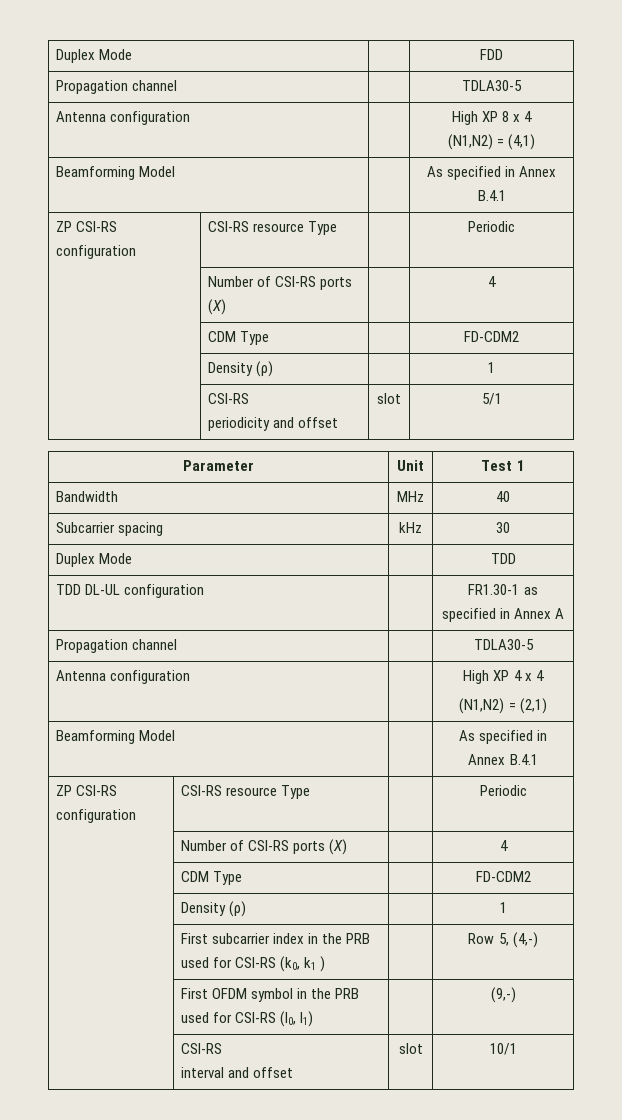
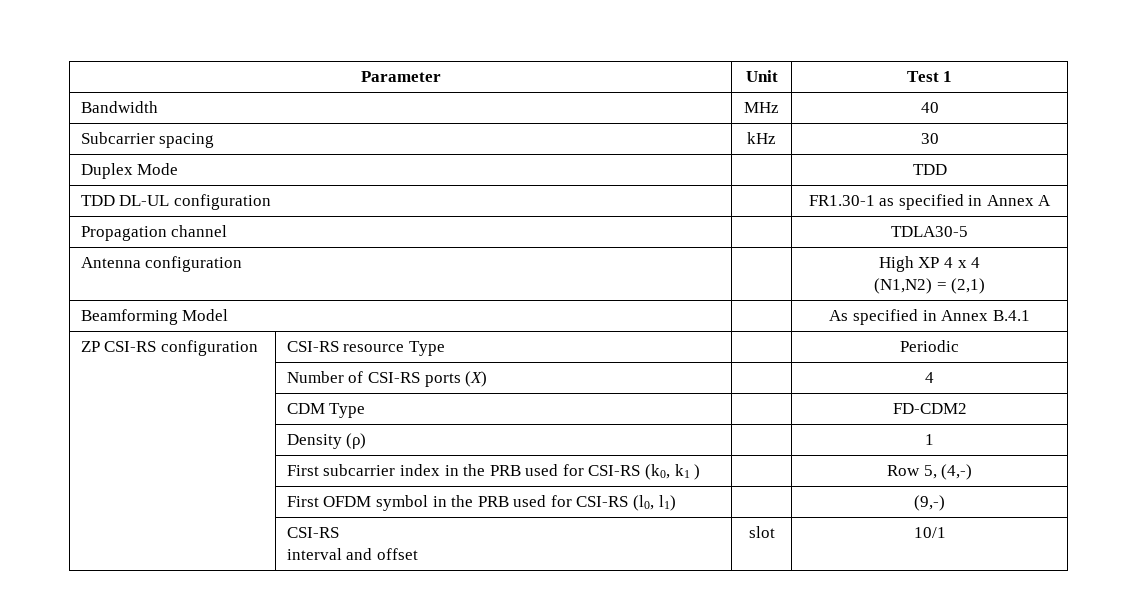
- Duplex Mode | | FDD
- Propagation channel | | TDLA30-5
- Antenna configuration | | High XP 8 x 4
- (N1,N2) = (4,1)
- Beamforming Model | | As specified in Annex B.4.1
- ZP CSI-RS configuration | CSI-RS resource Type | | Periodic
- | Number of CSI-RS ports (X) | | 4
- | CDM Type | | FD-CDM2
- | Density (ρ) | | 1
- | CSI-RS
- periodicity and offset | slot | 5/1

